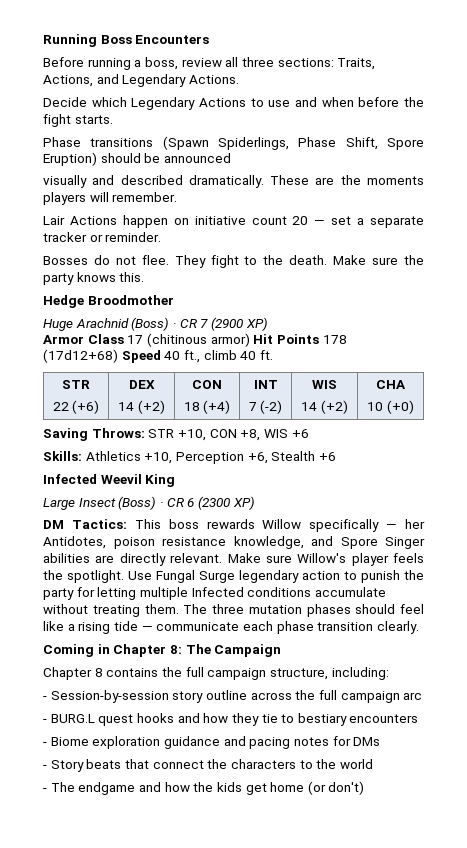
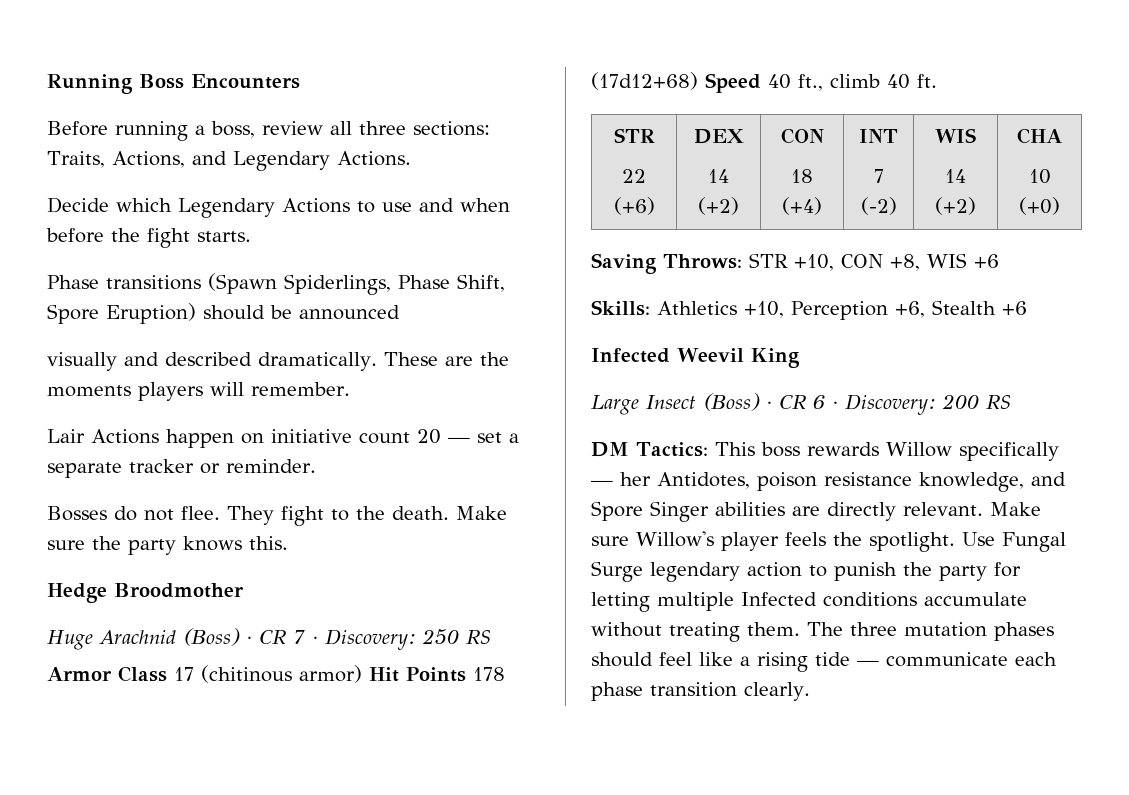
- Huge Arachnid (Boss) · CR 7 (2900 XP)
+ Huge Arachnid (Boss) · CR 7 · Discovery: 250 RS
- Large Insect (Boss) · CR 6 (2300 XP)
+ Large Insect (Boss) · CR 6 · Discovery: 200 RS
- Coming in Chapter 8: The Campaign
- Chapter 8 contains the full campaign structure, including:
- - Session-by-session story outline across the full campaign arc
- - BURG.L quest hooks and how they tie to bestiary encounters
- - Biome exploration guidance and pacing notes for DMs
- - Story beats that connect the characters to the world
- - The endgame and how the kids get home (or don't)

